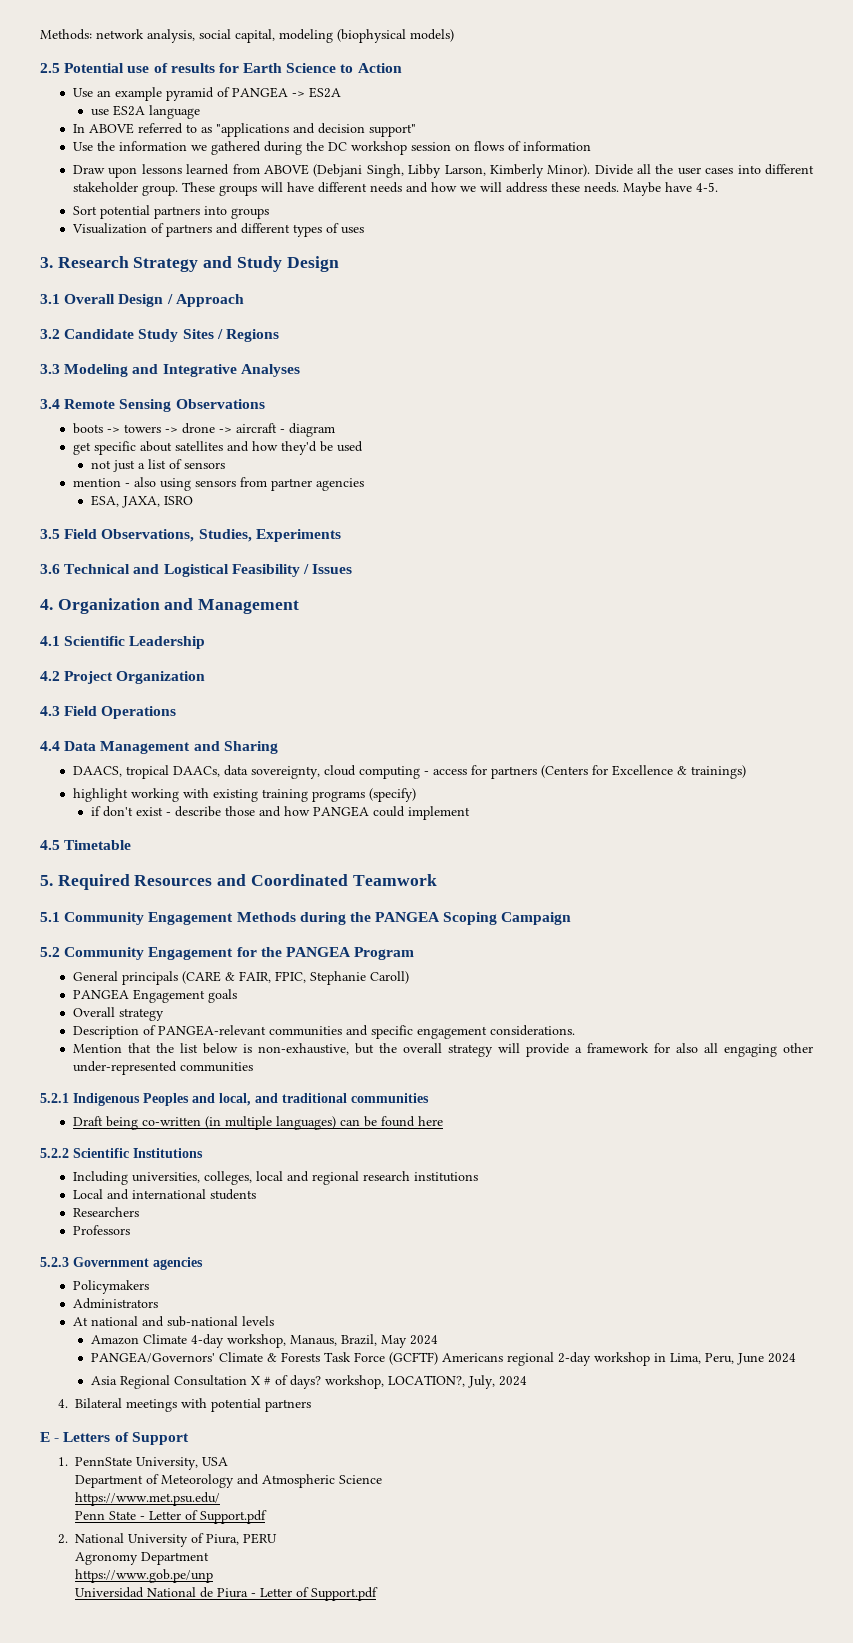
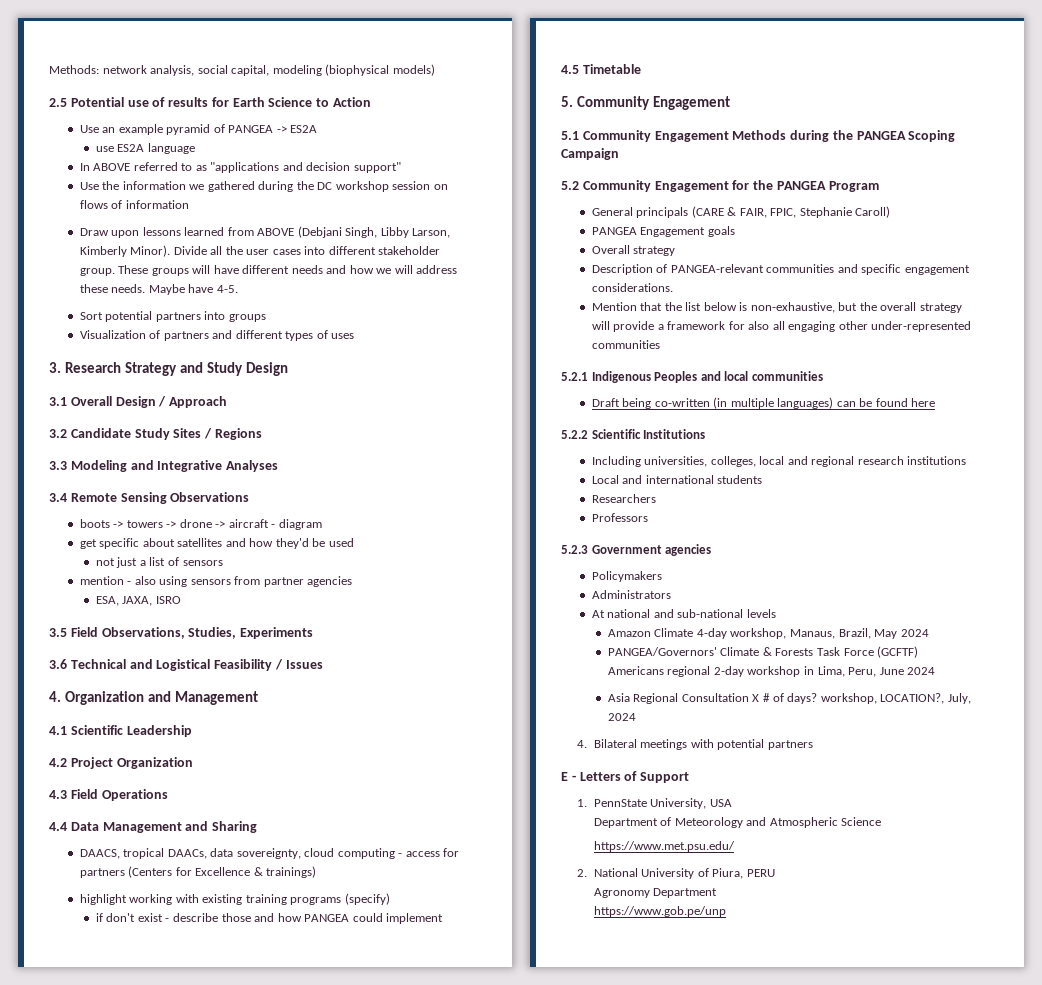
- 5. Required Resources and Coordinated Teamwork
+ 5. Community Engagement
- 5.2.1 Indigenous Peoples and local, and traditional communities
+ 5.2.1 Indigenous Peoples and local communities
- Penn State - Letter of Support.pdf
- Universidad National de Piura - Letter of Support.pdf

